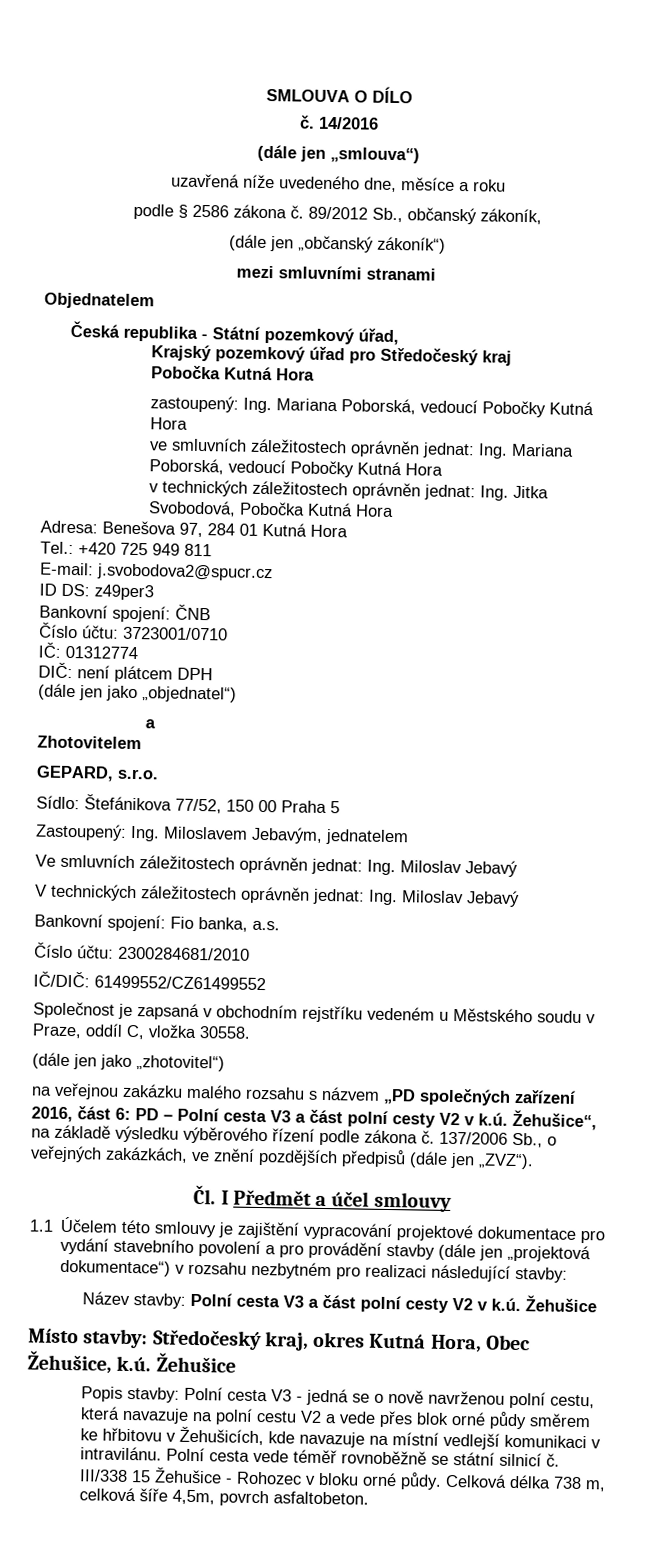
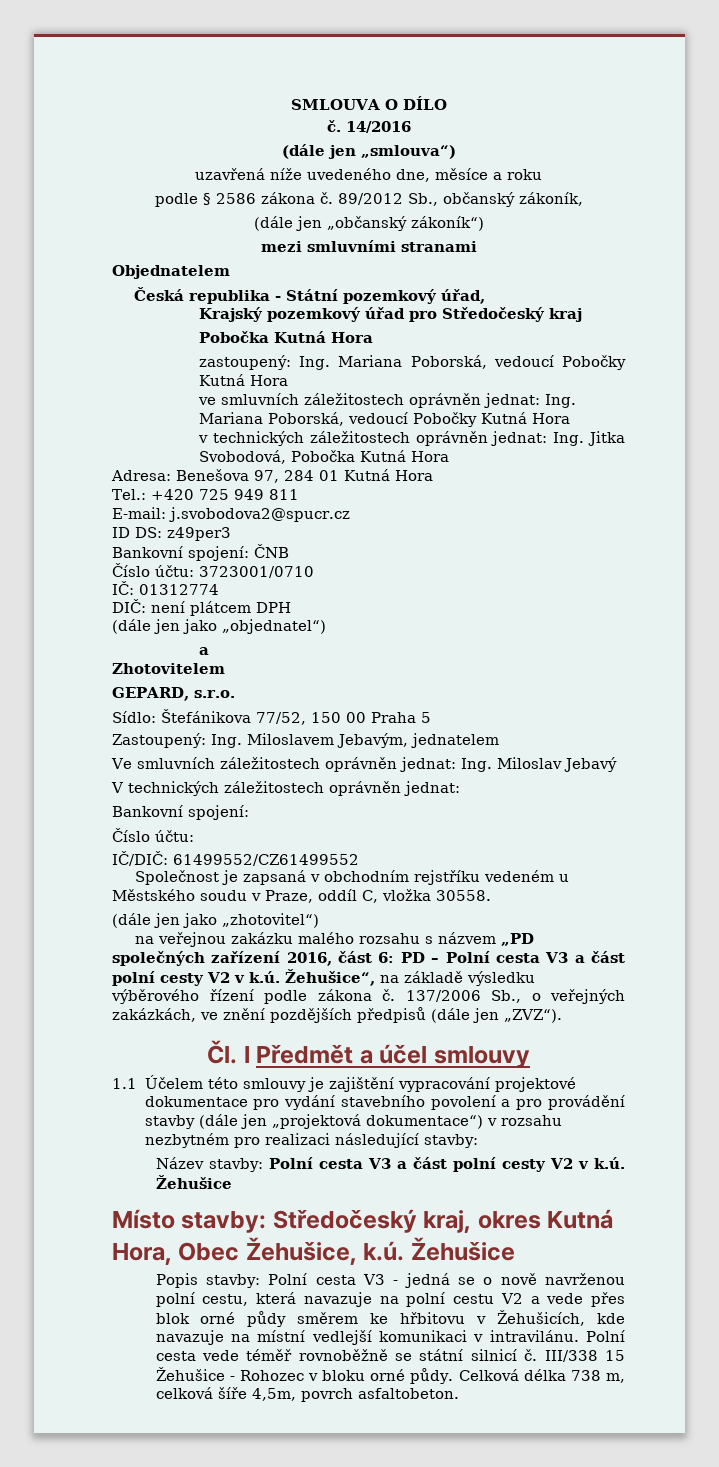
- V technických záležitostech oprávněn jednat: Ing. Miloslav Jebavý
- Bankovní spojení: Fio banka, a.s.
- Číslo účtu: 2300284681/2010
+ V technických záležitostech oprávněn jednat:
+ Bankovní spojení:
+ Číslo účtu:

